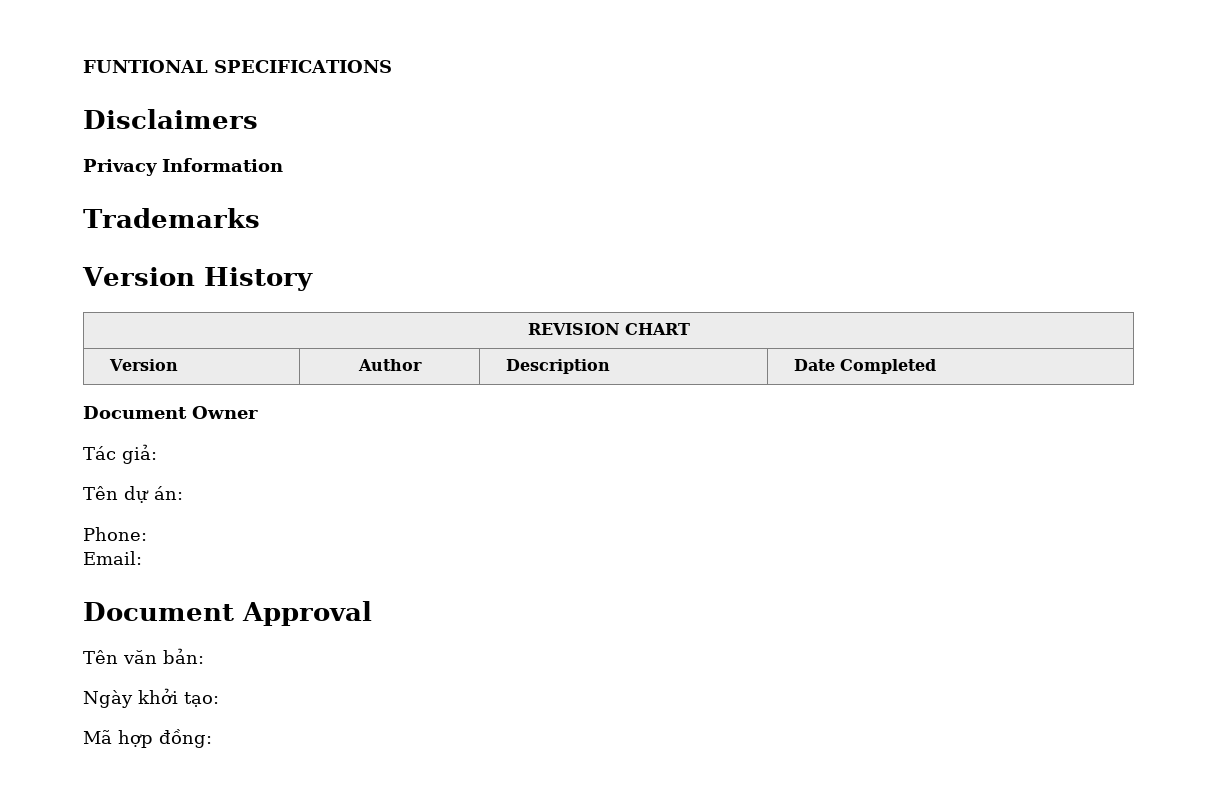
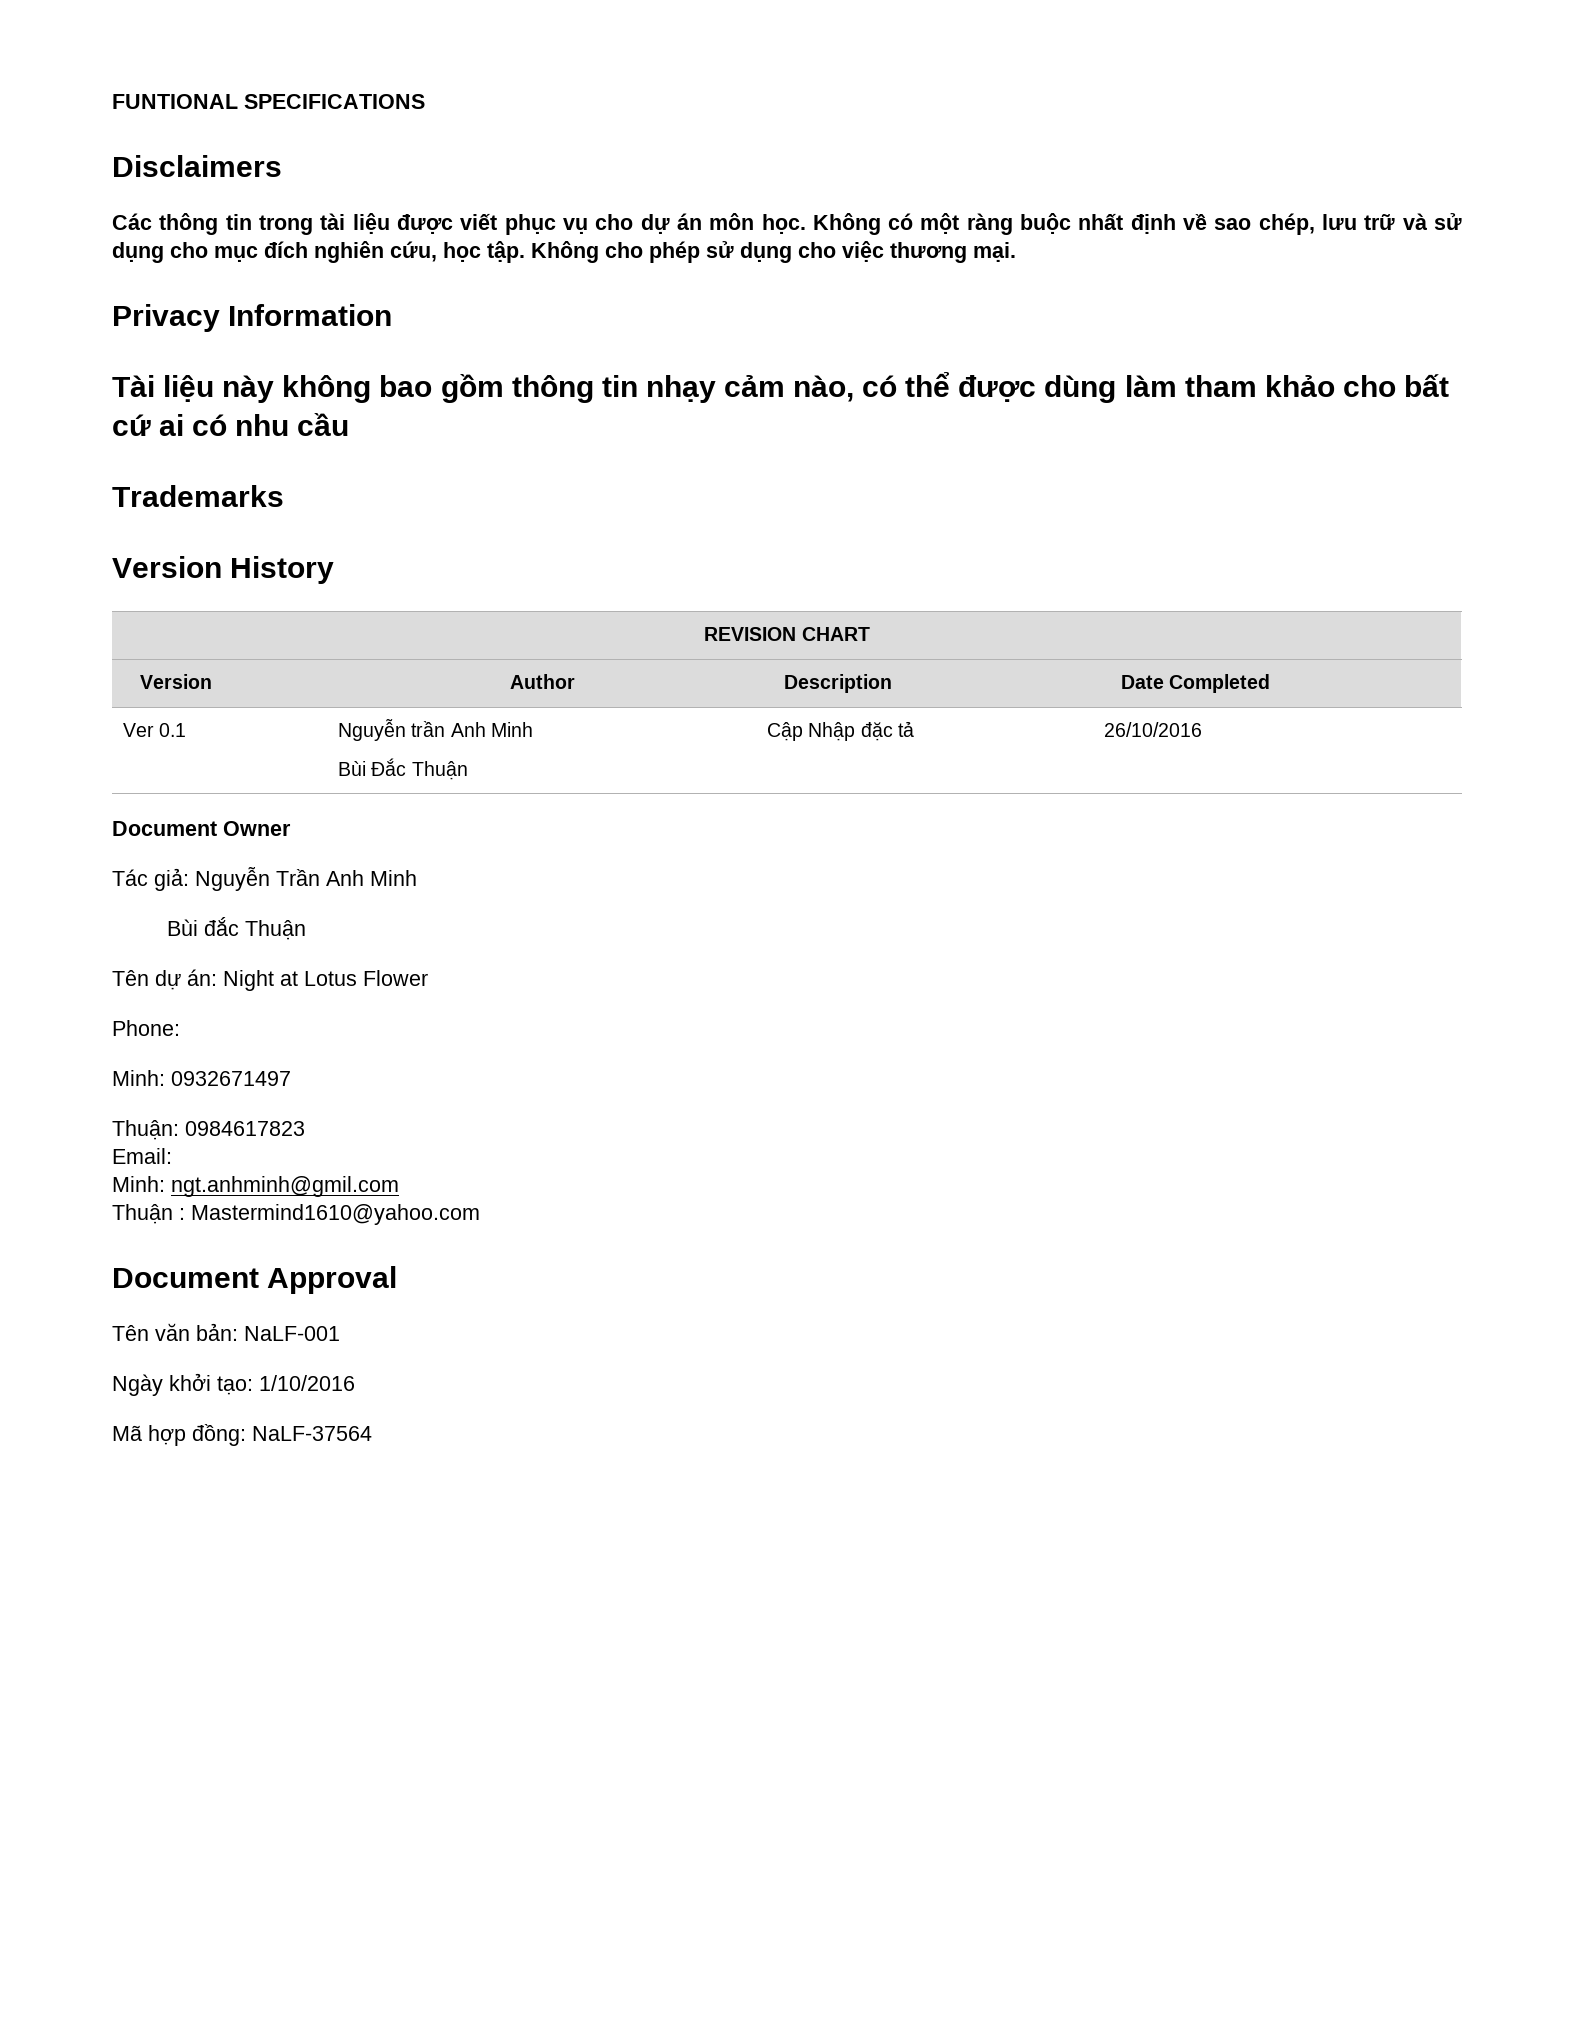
+ Các thông tin trong tài liệu được viết phục vụ cho dự án môn học. Không có một ràng buộc nhất định về sao chép, lưu trữ và sử dụng cho mục đích nghiên cứu, học tập. Không cho phép sử dụng cho việc thương mại.
  Privacy Information
+ Tài liệu này không bao gồm thông tin nhạy cảm nào, có thể được dùng làm tham khảo cho bất cứ ai có nhu cầu
+ Ver 0.1 | Nguyễn trần Anh Minh
+ Bùi Đắc Thuận | Cập Nhập đặc tả | 26/10/2016
  Document Owner
- Tác giả:
- Tên dự án:
+ Tác giả: Nguyễn Trần Anh Minh
+ Bùi đắc Thuận
+ Tên dự án: Night at Lotus Flower
  Phone:
+ Minh: 0932671497
+ Thuận: 0984617823
  Email:
+ Minh: ngt.anhminh@gmil.com
+ Thuận : Mastermind1610@yahoo.com
- Tên văn bản:
+ Tên văn bản: NaLF-001
- Ngày khởi tạo:
+ Ngày khởi tạo: 1/10/2016
- Mã hợp đồng:
+ Mã hợp đồng: NaLF-37564

